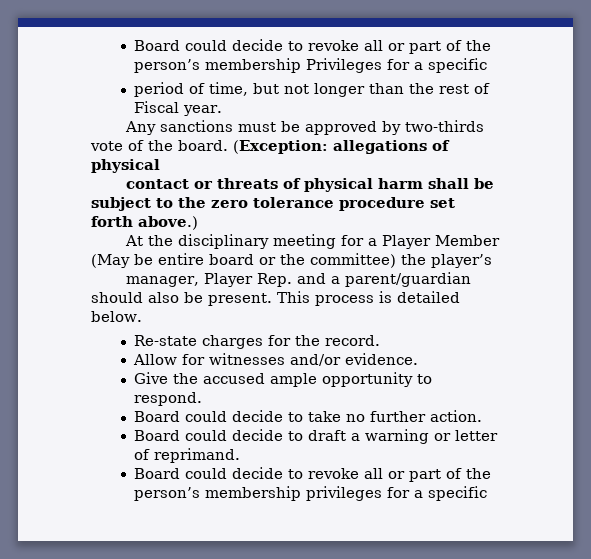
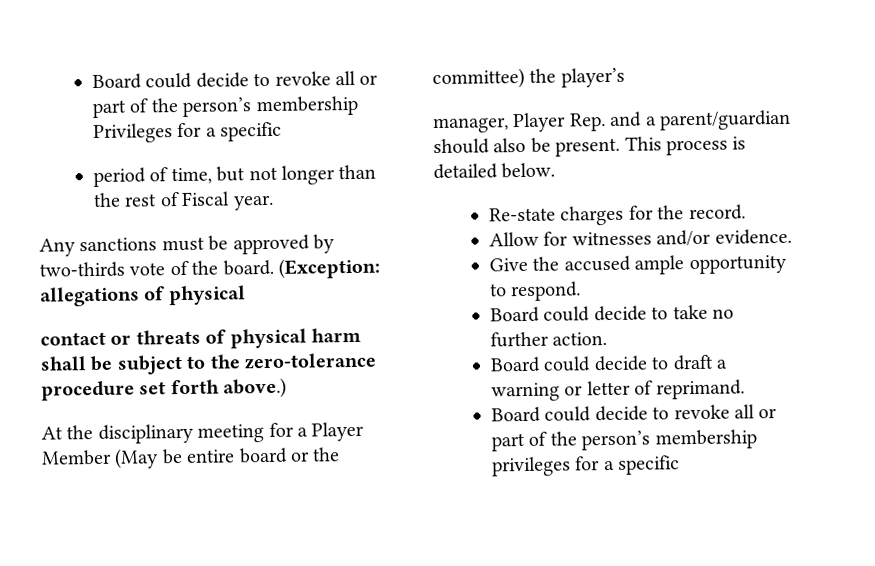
- contact or threats of physical harm shall be subject to the zero tolerance procedure set forth above.)
+ contact or threats of physical harm shall be subject to the zero-tolerance procedure set forth above.)

